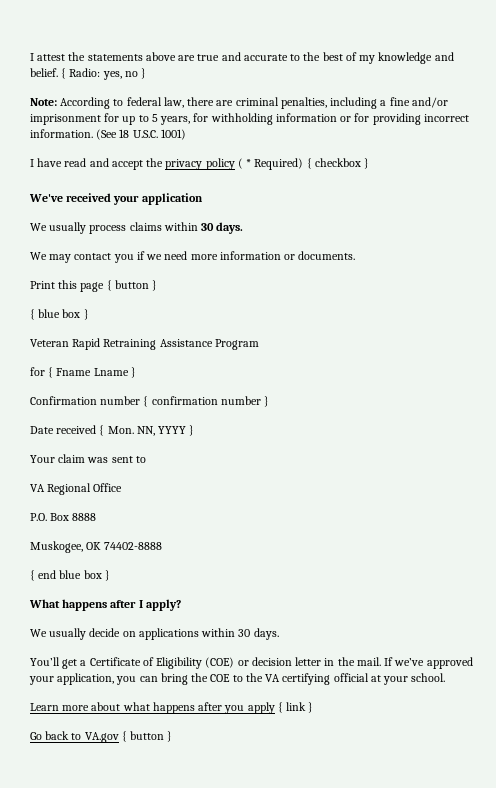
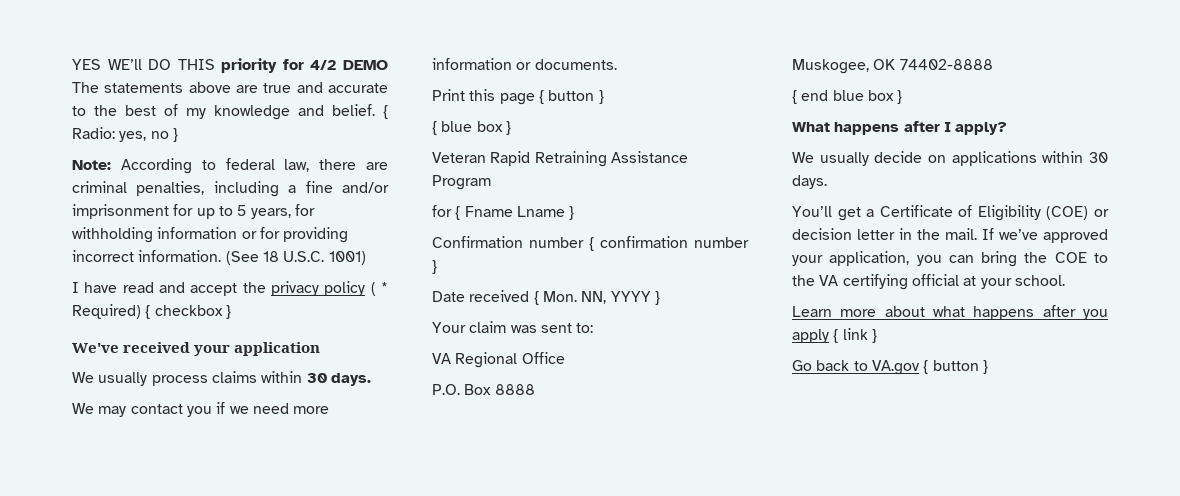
- I attest the statements above are true and accurate to the best of my knowledge and belief.
+ YES WE’ll DO THIS priority for 4/2 DEMO The statements above are true and accurate to the best of my knowledge and belief.
- Your claim was sent to
+ Your claim was sent to:

